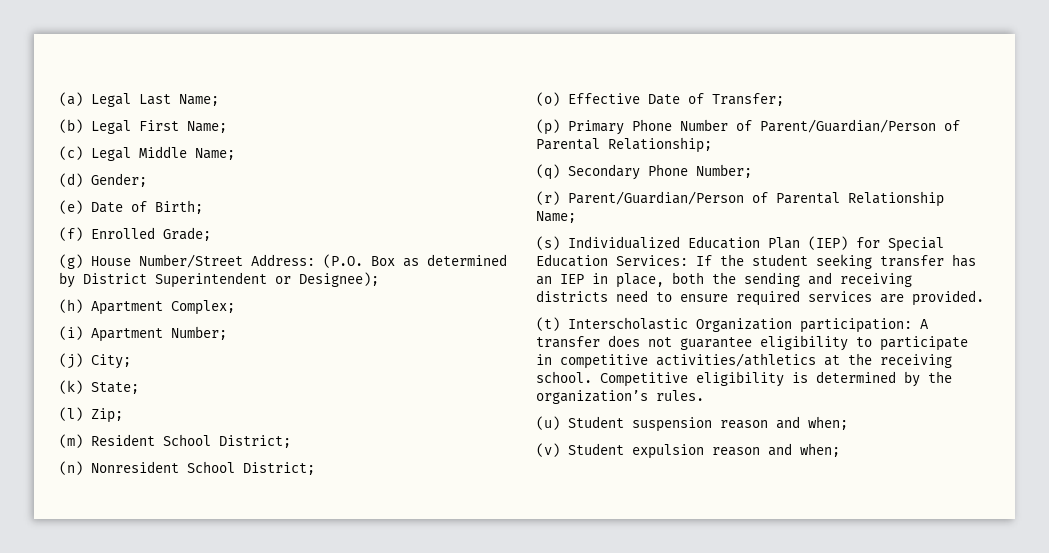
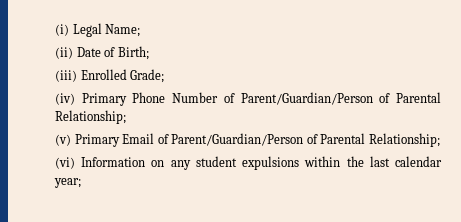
- (a) Legal Last Name;
- (b) Legal First Name;
- (c) Legal Middle Name;
- (d) Gender;
- (e) Date of Birth;
+ (i) Legal Name;
+ (ii) Date of Birth;
- (f) Enrolled Grade;
+ (iii) Enrolled Grade;
- (g) House Number/Street Address: (P.O. Box as determined by District Superintendent or Designee);
- (h) Apartment Complex;
- (i) Apartment Number;
- (j) City;
- (k) State;
- (l) Zip;
- (m) Resident School District;
- (n) Nonresident School District;
- (o) Effective Date of Transfer;
- (p) Primary Phone Number of Parent/Guardian/Person of Parental Relationship;
+ (iv) Primary Phone Number of Parent/Guardian/Person of Parental Relationship;
- (q) Secondary Phone Number;
- (r) Parent/Guardian/Person of Parental Relationship Name;
- (s) Individualized Education Plan (IEP) for Special Education Services: If the student seeking transfer has an IEP in place, both the sending and receiving districts need to ensure required services are provided.
- (t) Interscholastic Organization participation: A transfer does not guarantee eligibility to participate in competitive activities/athletics at the receiving school. Competitive eligibility is determined by the organization’s rules.
- (u) Student suspension reason and when;
- (v) Student expulsion reason and when;
+ (v) Primary Email of Parent/Guardian/Person of Parental Relationship;
+ (vi) Information on any student expulsions within the last calendar year;

